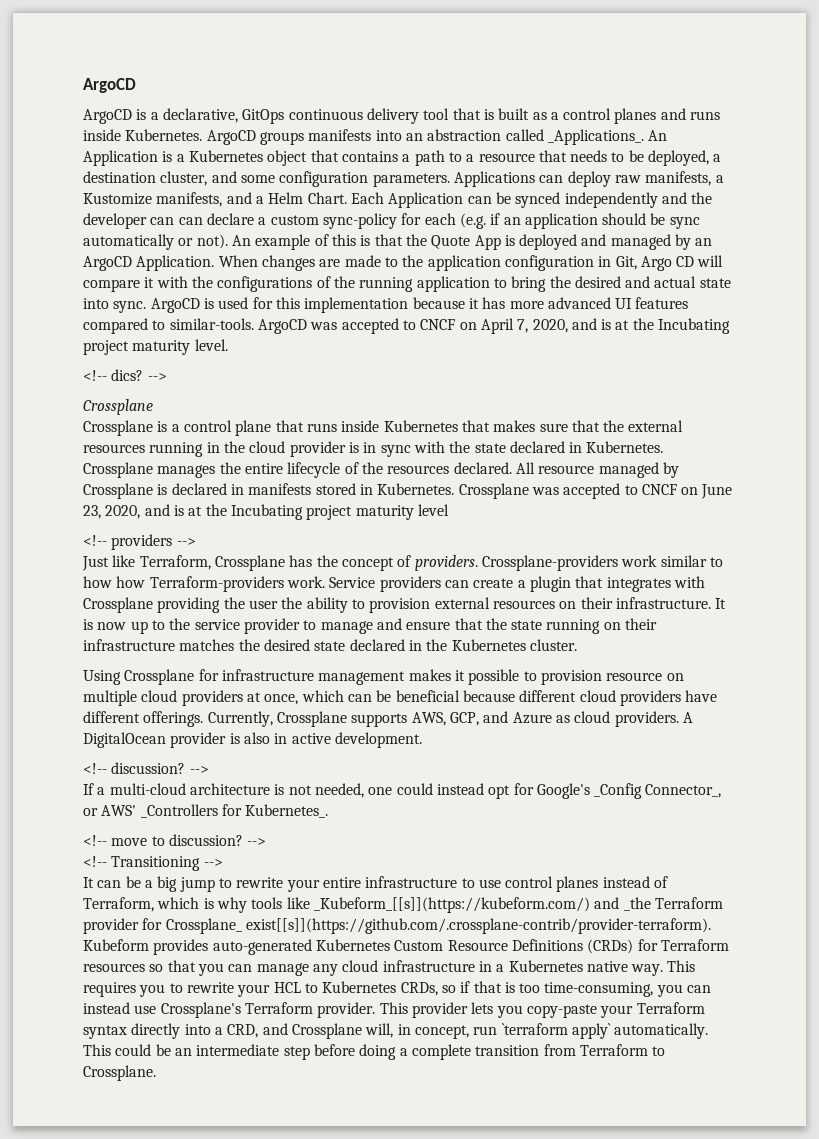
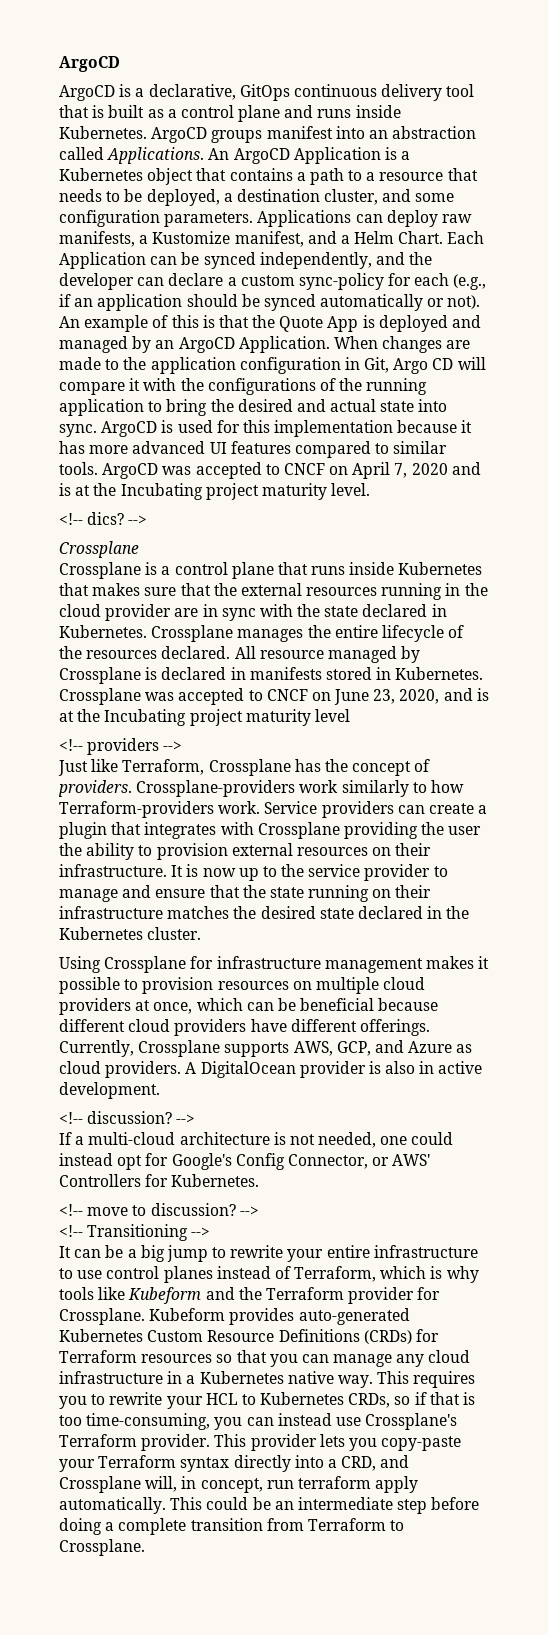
- ArgoCD is a declarative, GitOps continuous delivery tool that is built as a control planes and runs inside Kubernetes.
+ ArgoCD is a declarative, GitOps continuous delivery tool that is built as a control plane and runs inside Kubernetes.
- ArgoCD groups manifests into an abstraction called _Applications_. An Application is a Kubernetes object that contains a path to a resource that needs to be deployed, a destination cluster, and some configuration parameters.
+ ArgoCD groups manifest into an abstraction called Applications. An ArgoCD Application is a Kubernetes object that contains a path to a resource that needs to be deployed, a destination cluster, and some configuration parameters.
- Applications can deploy raw manifests, a Kustomize manifests, and a Helm Chart.
+ Applications can deploy raw manifests, a Kustomize manifest, and a Helm Chart.
- Each Application can be synced independently and the developer can can declare a custom sync-policy for each (e.g. if an application should be sync automatically or not).
+ Each Application can be synced independently, and the developer can declare a custom sync-policy for each (e.g., if an application should be synced automatically or not).
- ArgoCD is used for this implementation because it has more advanced UI features compared to similar-tools.
+ ArgoCD is used for this implementation because it has more advanced UI features compared to similar tools.
- ArgoCD was accepted to CNCF on April 7, 2020, and is at the Incubating project maturity level.
+ ArgoCD was accepted to CNCF on April 7, 2020 and is at the Incubating project maturity level.
- Crossplane is a control plane that runs inside Kubernetes that makes sure that the external resources running in the cloud provider is in sync with the state declared in Kubernetes.
+ Crossplane is a control plane that runs inside Kubernetes that makes sure that the external resources running in the cloud provider are in sync with the state declared in Kubernetes.
- Crossplane-providers work similar to how how Terraform-providers work.
+ Crossplane-providers work similarly to how Terraform-providers work.
- Using Crossplane for infrastructure management makes it possible to provision resource on multiple cloud providers at once, which can be beneficial because different cloud providers have different offerings.
+ Using Crossplane for infrastructure management makes it possible to provision resources on multiple cloud providers at once, which can be beneficial because different cloud providers have different offerings.
- If a multi-cloud architecture is not needed, one could instead opt for Google's _Config Connector_, or AWS' _Controllers for Kubernetes_.
+ If a multi-cloud architecture is not needed, one could instead opt for Google's Config Connector, or AWS' Controllers for Kubernetes.
- It can be a big jump to rewrite your entire infrastructure to use control planes instead of Terraform, which is why tools like _Kubeform_[[s]](https://kubeform.com/) and _the Terraform provider for Crossplane_ exist[[s]](https://github.com/.crossplane-contrib/provider-terraform). Kubeform provides auto-generated Kubernetes Custom Resource Definitions (CRDs) for Terraform resources so that you can manage any cloud infrastructure in a Kubernetes native way.
+ It can be a big jump to rewrite your entire infrastructure to use control planes instead of Terraform, which is why tools like Kubeform and the Terraform provider for Crossplane. Kubeform provides auto-generated Kubernetes Custom Resource Definitions (CRDs) for Terraform resources so that you can manage any cloud infrastructure in a Kubernetes native way.
- This provider lets you copy-paste your Terraform syntax directly into a CRD, and Crossplane will, in concept, run `terraform apply` automatically.
+ This provider lets you copy-paste your Terraform syntax directly into a CRD, and Crossplane will, in concept, run terraform apply automatically.

